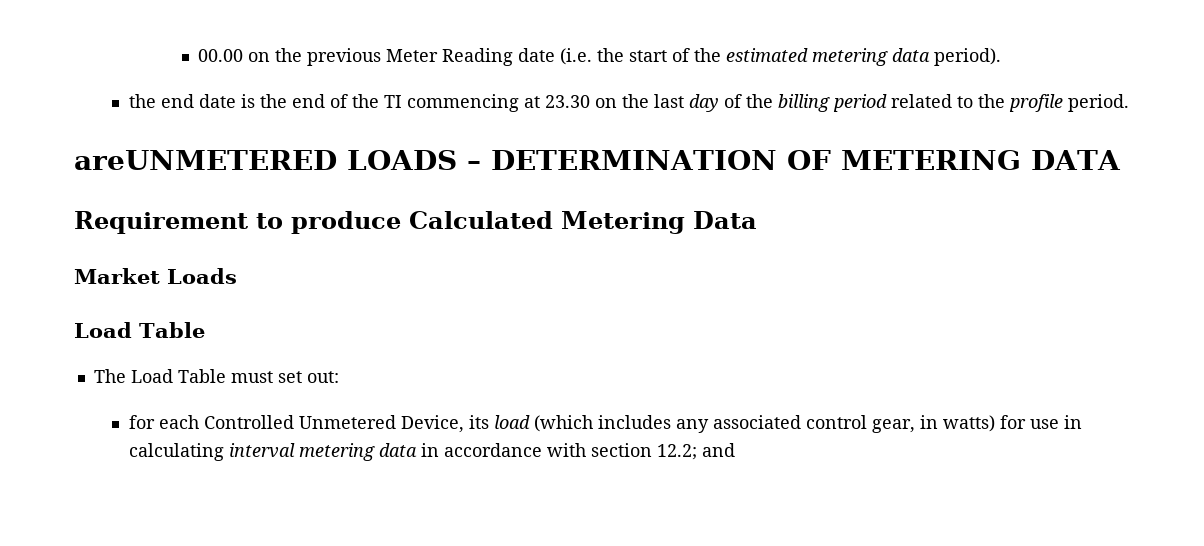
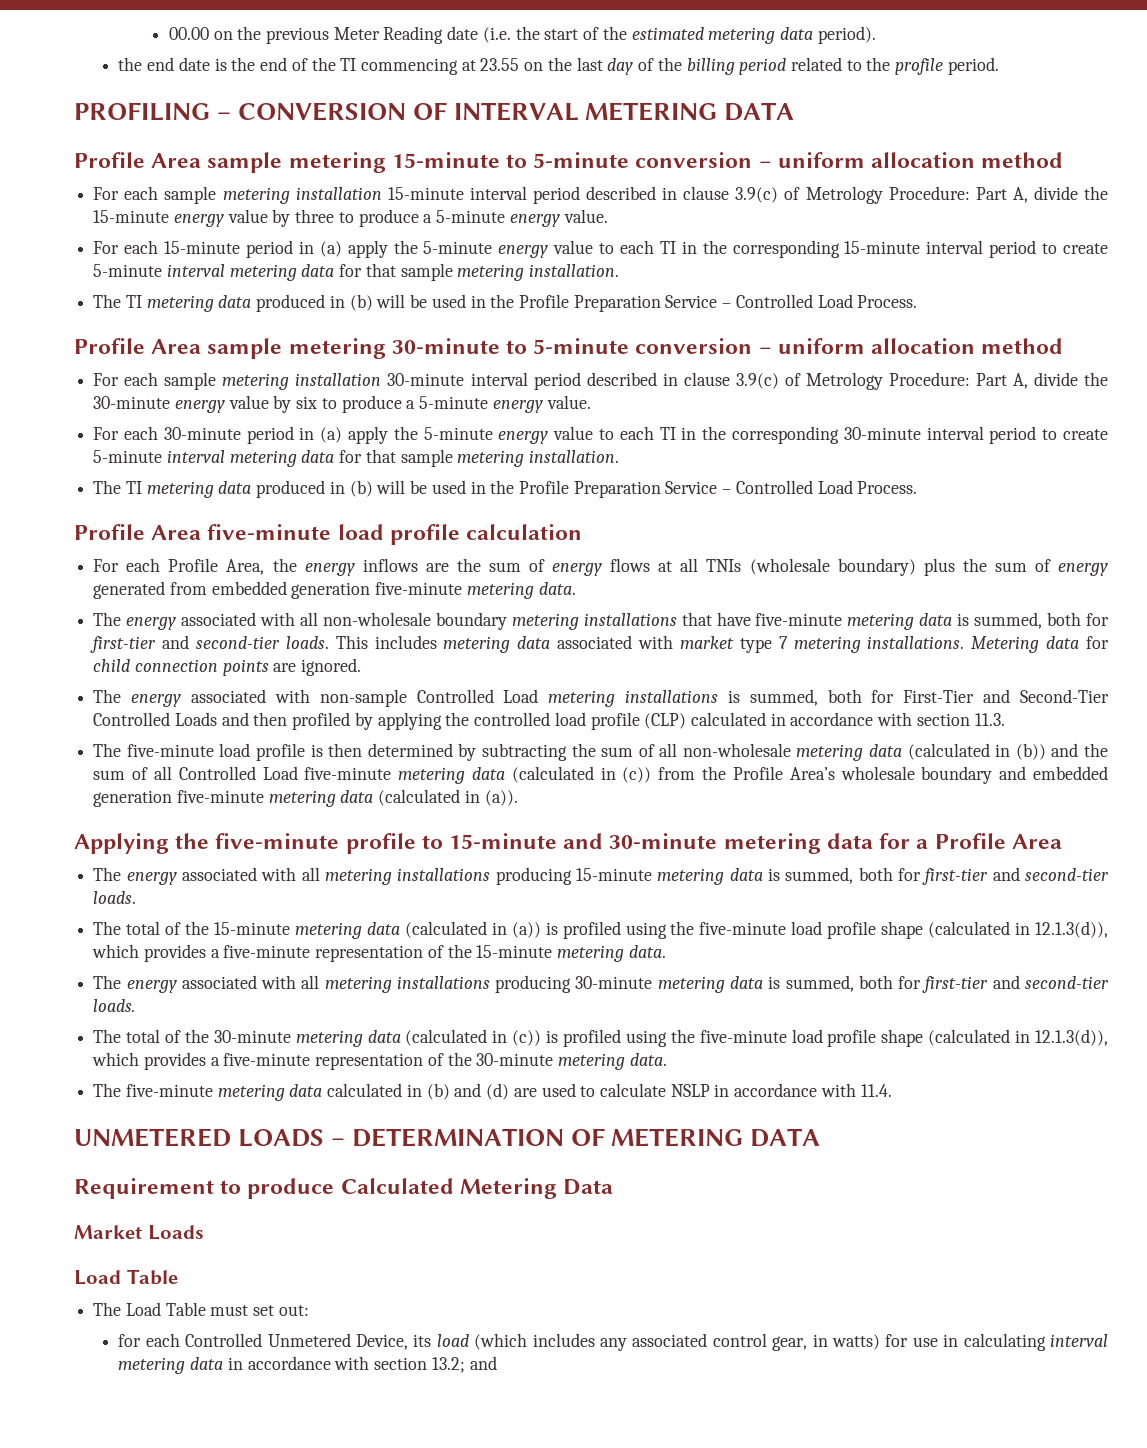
- the end date is the end of the TI commencing at 23.30 on the last day of the billing period related to the profile period.
+ the end date is the end of the TI commencing at 23.55 on the last day of the billing period related to the profile period.
- areUNMETERED LOADS – DETERMINATION OF METERING DATA
+ PROFILING – CONVERSION OF INTERVAL METERING DATA
+ Profile Area sample metering 15-minute to 5-minute conversion – uniform allocation method
+ For each sample metering installation 15-minute interval period described in clause 3.9(c) of Metrology Procedure: Part A, divide the 15-minute energy value by three to produce a 5-minute energy value.
+ For each 15-minute period in (a) apply the 5-minute energy value to each TI in the corresponding 15-minute interval period to create 5-minute interval metering data for that sample metering installation.
+ The TI metering data produced in (b) will be used in the Profile Preparation Service – Controlled Load Process.
+ Profile Area sample metering 30-minute to 5-minute conversion – uniform allocation method
+ For each sample metering installation 30-minute interval period described in clause 3.9(c) of Metrology Procedure: Part A, divide the 30-minute energy value by six to produce a 5-minute energy value.
+ For each 30-minute period in (a) apply the 5-minute energy value to each TI in the corresponding 30-minute interval period to create 5-minute interval metering data for that sample metering installation.
+ The TI metering data produced in (b) will be used in the Profile Preparation Service – Controlled Load Process.
+ Profile Area five-minute load profile calculation
+ For each Profile Area, the energy inflows are the sum of energy flows at all TNIs (wholesale boundary) plus the sum of energy generated from embedded generation five-minute metering data.
+ The energy associated with all non-wholesale boundary metering installations that have five-minute metering data is summed, both for first-tier and second-tier loads. This includes metering data associated with market type 7 metering installations. Metering data for child connection points are ignored.
+ The energy associated with non-sample Controlled Load metering installations is summed, both for First-Tier and Second-Tier Controlled Loads and then profiled by applying the controlled load profile (CLP) calculated in accordance with section 11.3.
+ The five-minute load profile is then determined by subtracting the sum of all non-wholesale metering data (calculated in (b)) and the sum of all Controlled Load five-minute metering data (calculated in (c)) from the Profile Area’s wholesale boundary and embedded generation five-minute metering data (calculated in (a)).
+ Applying the five-minute profile to 15-minute and 30-minute metering data for a Profile Area
+ The energy associated with all metering installations producing 15-minute metering data is summed, both for first-tier and second-tier loads.
+ The total of the 15-minute metering data (calculated in (a)) is profiled using the five-minute load profile shape (calculated in 12.1.3(d)), which provides a five-minute representation of the 15-minute metering data.
+ The energy associated with all metering installations producing 30-minute metering data is summed, both for first-tier and second-tier loads.
+ The total of the 30-minute metering data (calculated in (c)) is profiled using the five-minute load profile shape (calculated in 12.1.3(d)), which provides a five-minute representation of the 30-minute metering data.
+ The five-minute metering data calculated in (b) and (d) are used to calculate NSLP in accordance with 11.4.
+ UNMETERED LOADS – DETERMINATION OF METERING DATA
- for each Controlled Unmetered Device, its load (which includes any associated control gear, in watts) for use in calculating interval metering data in accordance with section 12.2; and
+ for each Controlled Unmetered Device, its load (which includes any associated control gear, in watts) for use in calculating interval metering data in accordance with section 13.2; and

